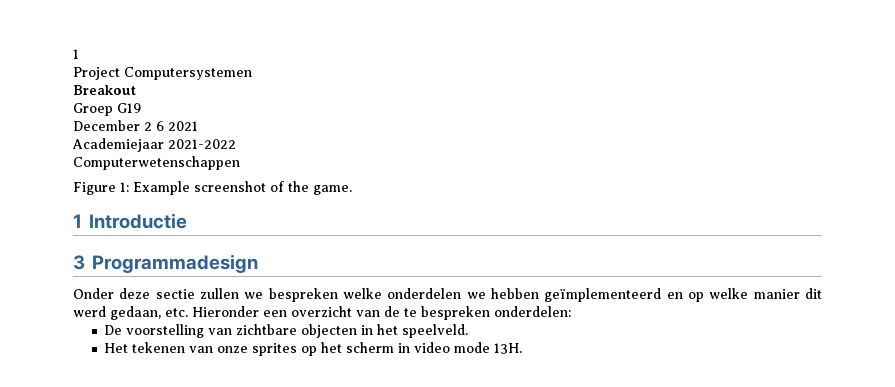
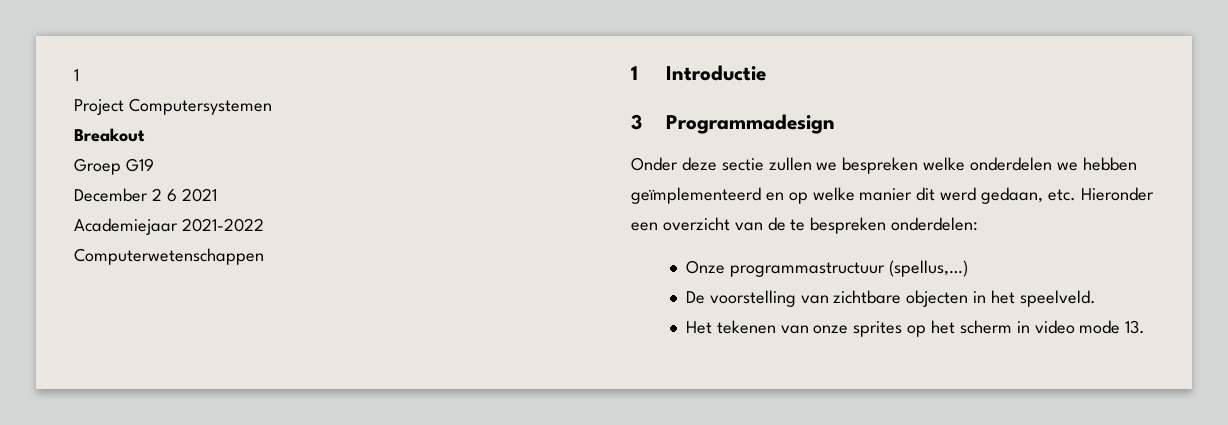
- Figure 1: Example screenshot of the game.
+ Onze programmastructuur (spellus,…)
- Het tekenen van onze sprites op het scherm in video mode 13H.
+ Het tekenen van onze sprites op het scherm in video mode 13.

